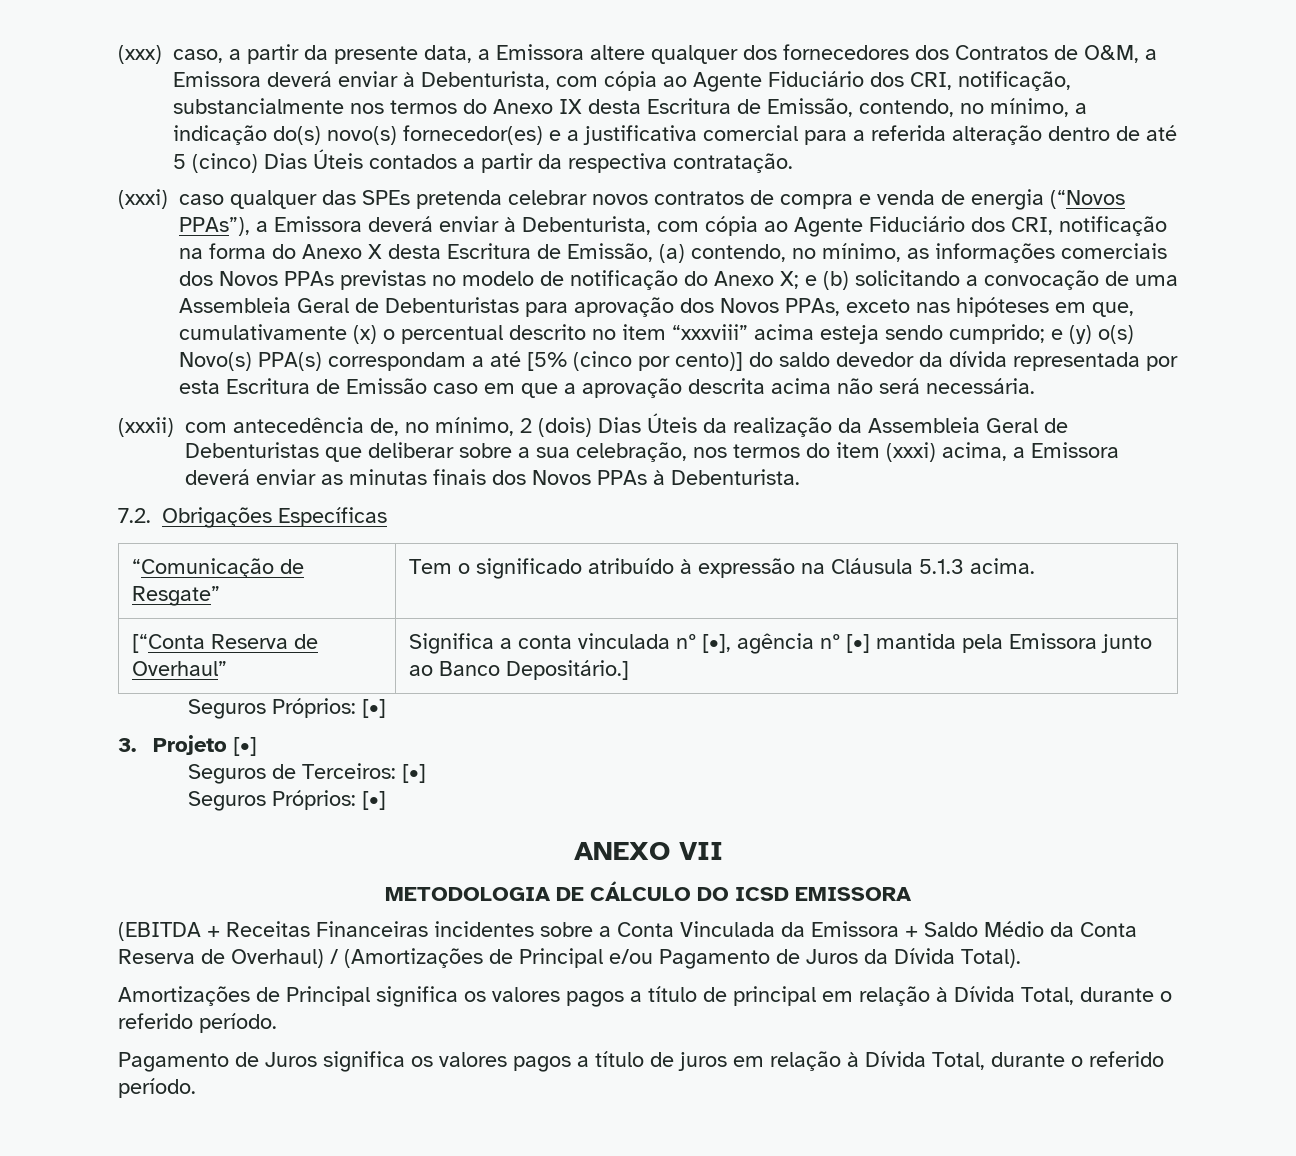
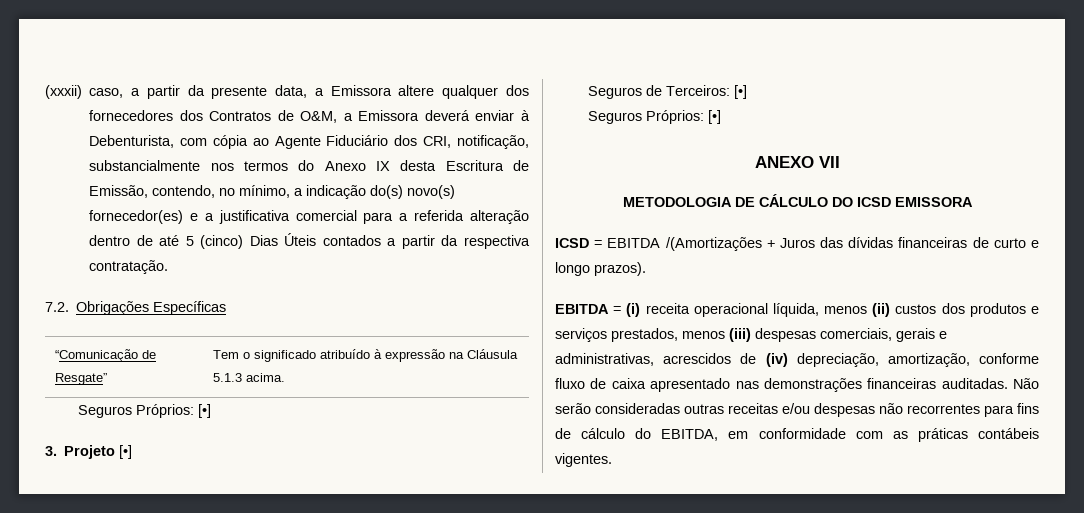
- (xxx) caso, a partir da presente data, a Emissora altere qualquer dos fornecedores dos Contratos de O&M, a Emissora deverá enviar à Debenturista, com cópia ao Agente Fiduciário dos CRI, notificação, substancialmente nos termos do Anexo IX desta Escritura de Emissão, contendo, no mínimo, a indicação do(s) novo(s) fornecedor(es) e a justificativa comercial para a referida alteração dentro de até 5 (cinco) Dias Úteis contados a partir da respectiva contratação.
+ (xxxii) caso, a partir da presente data, a Emissora altere qualquer dos fornecedores dos Contratos de O&M, a Emissora deverá enviar à Debenturista, com cópia ao Agente Fiduciário dos CRI, notificação, substancialmente nos termos do Anexo IX desta Escritura de Emissão, contendo, no mínimo, a indicação do(s) novo(s) fornecedor(es) e a justificativa comercial para a referida alteração dentro de até 5 (cinco) Dias Úteis contados a partir da respectiva contratação.
- (xxxi) caso qualquer das SPEs pretenda celebrar novos contratos de compra e venda de energia (“Novos PPAs”), a Emissora deverá enviar à Debenturista, com cópia ao Agente Fiduciário dos CRI, notificação na forma do Anexo X desta Escritura de Emissão, (a) contendo, no mínimo, as informações comerciais dos Novos PPAs previstas no modelo de notificação do Anexo X; e (b) solicitando a convocação de uma Assembleia Geral de Debenturistas para aprovação dos Novos PPAs, exceto nas hipóteses em que, cumulativamente (x) o percentual descrito no item “xxxviii” acima esteja sendo cumprido; e (y) o(s) Novo(s) PPA(s) correspondam a até [5% (cinco por cento)] do saldo devedor da dívida representada por esta Escritura de Emissão caso em que a aprovação descrita acima não será necessária.
- (xxxii) com antecedência de, no mínimo, 2 (dois) Dias Úteis da realização da Assembleia Geral de Debenturistas que deliberar sobre a sua celebração, nos termos do item (xxxi) acima, a Emissora deverá enviar as minutas finais dos Novos PPAs à Debenturista.
- [“Conta Reserva de Overhaul” | Significa a conta vinculada nº [•], agência nº [•] mantida pela Emissora junto ao Banco Depositário.]
- (EBITDA + Receitas Financeiras incidentes sobre a Conta Vinculada da Emissora + Saldo Médio da Conta Reserva de Overhaul) / (Amortizações de Principal e/ou Pagamento de Juros da Dívida Total).
- Amortizações de Principal significa os valores pagos a título de principal em relação à Dívida Total, durante o referido período.
- Pagamento de Juros significa os valores pagos a título de juros em relação à Dívida Total, durante o referido período.
+ ICSD = EBITDA /(Amortizações + Juros das dívidas financeiras de curto e longo prazos).
+ EBITDA = (i) receita operacional líquida, menos (ii) custos dos produtos e serviços prestados, menos (iii) despesas comerciais, gerais e administrativas, acrescidos de (iv) depreciação, amortização, conforme fluxo de caixa apresentado nas demonstrações financeiras auditadas. Não serão consideradas outras receitas e/ou despesas não recorrentes para fins de cálculo do EBITDA, em conformidade com as práticas contábeis vigentes.

